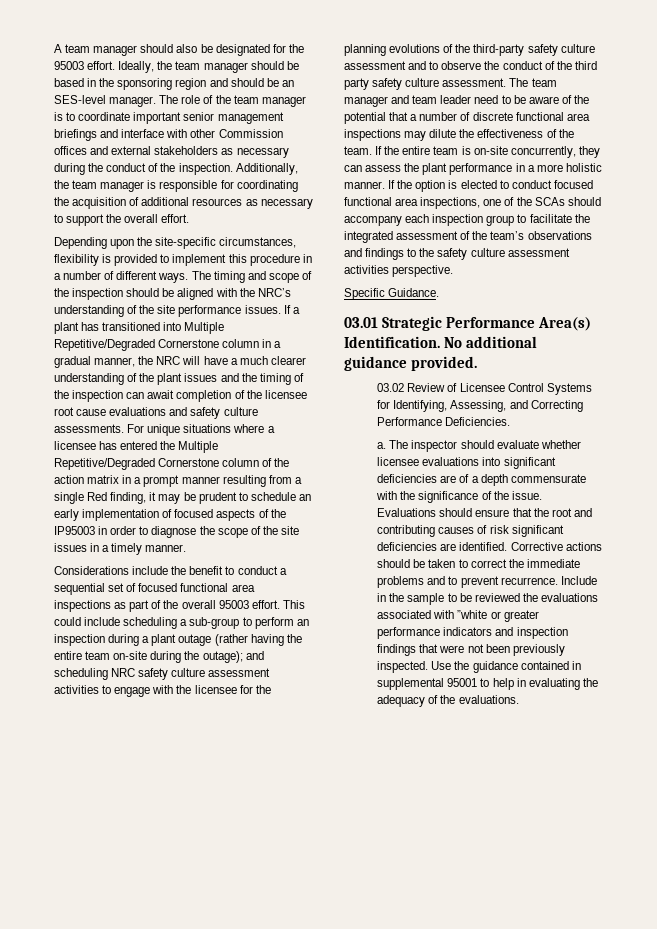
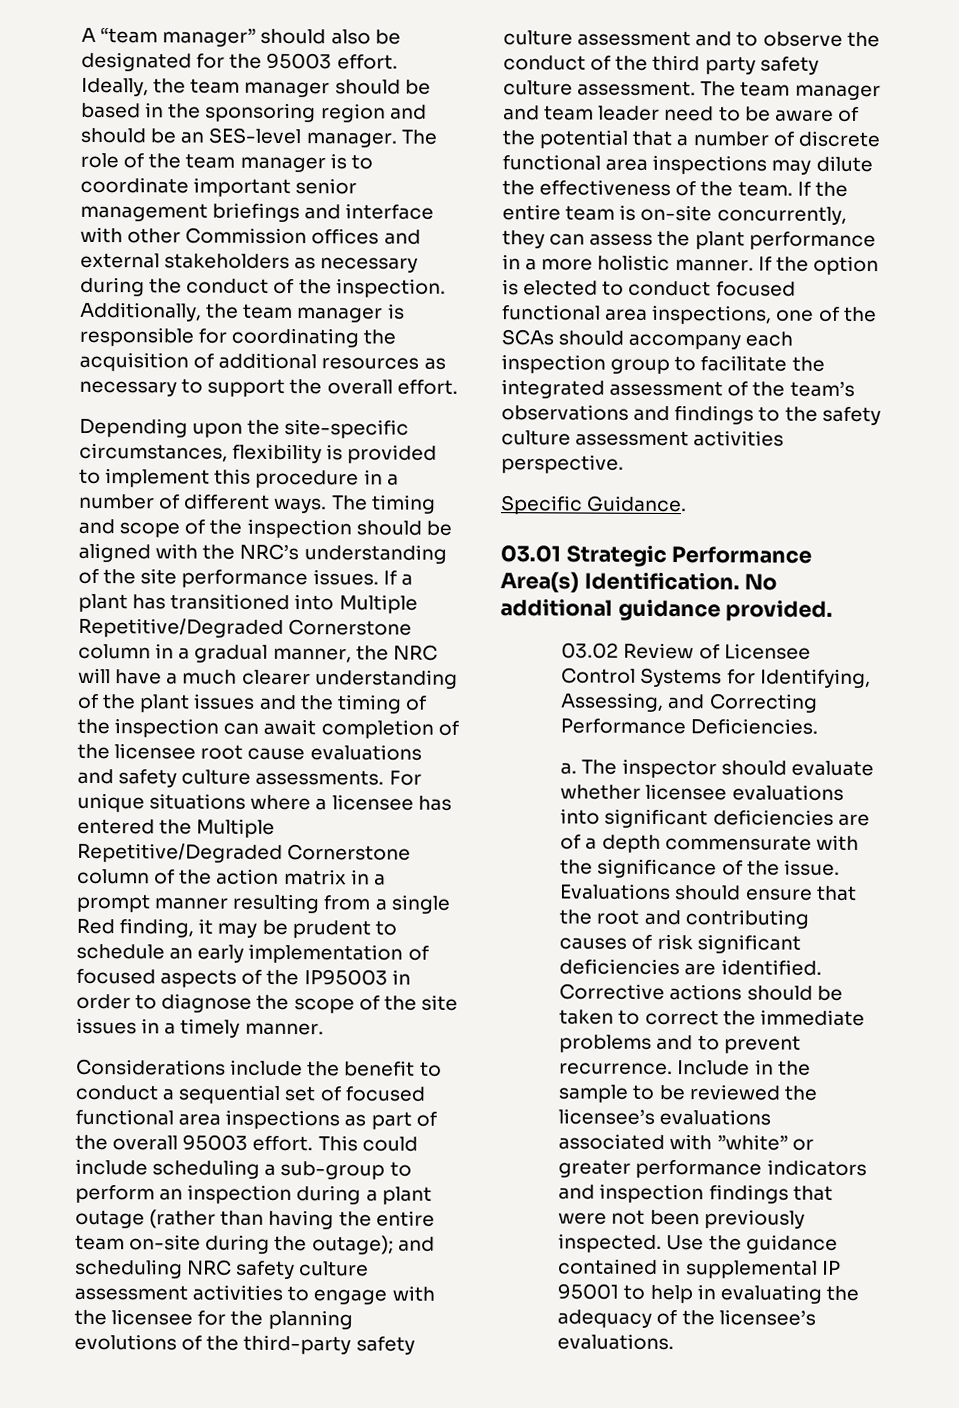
- A team manager should also be designated for the 95003 effort.
+ A “team manager” should also be designated for the 95003 effort.
- This could include scheduling a sub-group to perform an inspection during a plant outage (rather having the entire team on-site during the outage); and scheduling NRC safety culture assessment activities to engage with the licensee for the planning evolutions of the third-party safety culture assessment and to observe the conduct of the third party safety culture assessment.
+ This could include scheduling a sub-group to perform an inspection during a plant outage (rather than having the entire team on-site during the outage); and scheduling NRC safety culture assessment activities to engage with the licensee for the planning evolutions of the third-party safety culture assessment and to observe the conduct of the third party safety culture assessment.
- Include in the sample to be reviewed the evaluations associated with ”white or greater performance indicators and inspection findings that were not been previously inspected.
+ Include in the sample to be reviewed the licensee’s evaluations associated with ”white” or greater performance indicators and inspection findings that were not been previously inspected.
- Use the guidance contained in supplemental 95001 to help in evaluating the adequacy of the evaluations.
+ Use the guidance contained in supplemental IP 95001 to help in evaluating the adequacy of the licensee’s evaluations.

